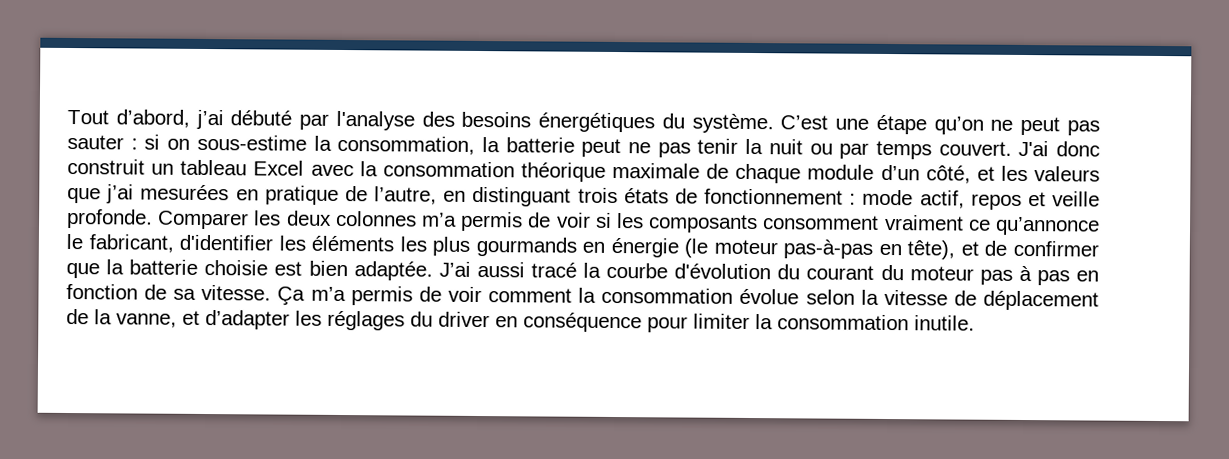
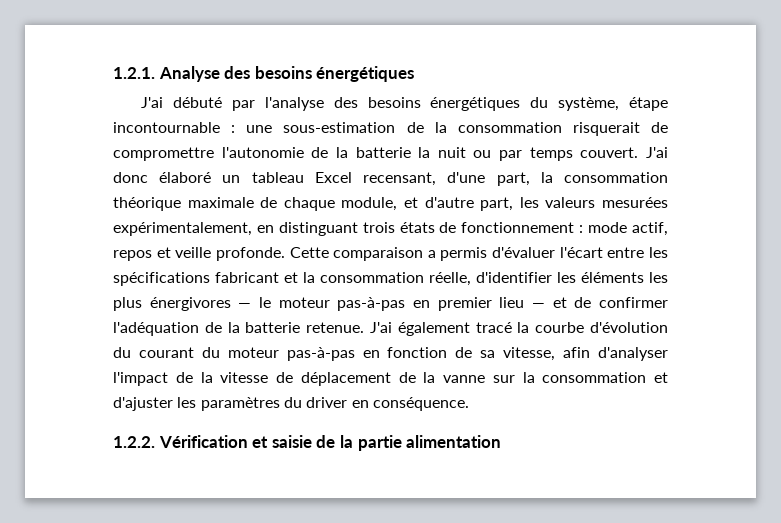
- Tout d’abord, j’ai débuté par l'analyse des besoins énergétiques du système. C’est une étape qu’on ne peut pas sauter : si on sous-estime la consommation, la batterie peut ne pas tenir la nuit ou par temps couvert.
+ 1.2.1. Analyse des besoins énergétiques
+ J'ai débuté par l'analyse des besoins énergétiques du système, étape incontournable : une sous-estimation de la consommation risquerait de compromettre l'autonomie de la batterie la nuit ou par temps couvert.
- J'ai donc construit un tableau Excel avec la consommation théorique maximale de chaque module d’un côté, et les valeurs que j’ai mesurées en pratique de l’autre, en distinguant trois états de fonctionnement : mode actif, repos et veille profonde.
+ J'ai donc élaboré un tableau Excel recensant, d'une part, la consommation théorique maximale de chaque module, et d'autre part, les valeurs mesurées expérimentalement, en distinguant trois états de fonctionnement : mode actif, repos et veille profonde.
- Comparer les deux colonnes m’a permis de voir si les composants consomment vraiment ce qu’annonce le fabricant, d'identifier les éléments les plus gourmands en énergie (le moteur pas-à-pas en tête), et de confirmer que la batterie choisie est bien adaptée. J’ai aussi tracé la courbe d'évolution du courant du moteur pas à pas en fonction de sa vitesse. Ça m’a permis de voir comment la consommation évolue selon la vitesse de déplacement de la vanne, et d’adapter les réglages du driver en conséquence pour limiter la consommation inutile.
+ Cette comparaison a permis d'évaluer l'écart entre les spécifications fabricant et la consommation réelle, d'identifier les éléments les plus énergivores — le moteur pas-à-pas en premier lieu — et de confirmer l'adéquation de la batterie retenue. J'ai également tracé la courbe d'évolution du courant du moteur pas-à-pas en fonction de sa vitesse, afin d'analyser l'impact de la vitesse de déplacement de la vanne sur la consommation et d'ajuster les paramètres du driver en conséquence.
+ 1.2.2. Vérification et saisie de la partie alimentation

